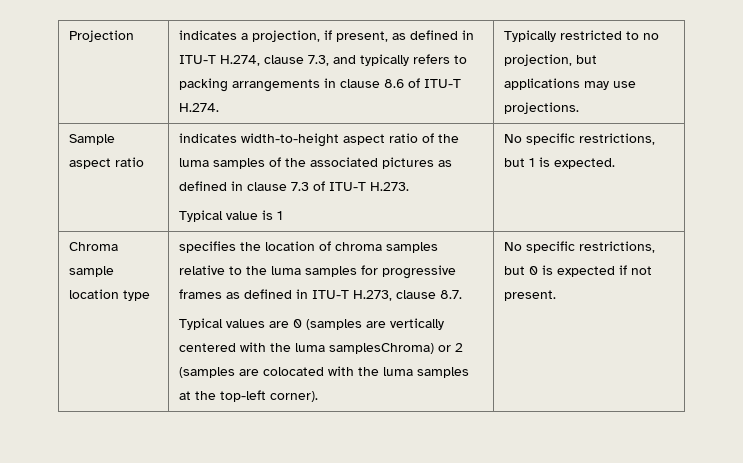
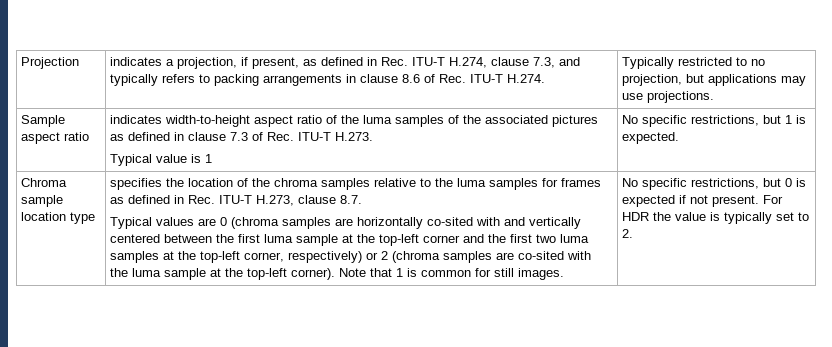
- Projection | indicates a projection, if present, as defined in ITU-T H.274, clause 7.3, and typically refers to packing arrangements in clause 8.6 of ITU-T H.274. | Typically restricted to no projection, but applications may use projections.
+ Projection | indicates a projection, if present, as defined in Rec. ITU-T H.274, clause 7.3, and typically refers to packing arrangements in clause 8.6 of Rec. ITU-T H.274. | Typically restricted to no projection, but applications may use projections.
- Sample aspect ratio | indicates width-to-height aspect ratio of the luma samples of the associated pictures as defined in clause 7.3 of ITU-T H.273.
+ Sample aspect ratio | indicates width-to-height aspect ratio of the luma samples of the associated pictures as defined in clause 7.3 of Rec. ITU-T H.273.
- specifies the location of chroma samples relative to the luma samples for progressive frames as defined in ITU-T H.273, clause 8.7.
+ specifies the location of the chroma samples relative to the luma samples for frames as defined in Rec. ITU-T H.273, clause 8.7.
- Typical values are 0 (samples are vertically centered with the luma samplesChroma) or 2 (samples are colocated with the luma samples at the top-left corner).
+ Typical values are 0 (chroma samples are horizontally co-sited with and vertically centered between the first luma sample at the top-left corner and the first two luma samples at the top-left corner, respectively) or 2 (chroma samples are co-sited with the luma sample at the top-left corner). Note that 1 is common for still images.
+ For HDR the value is typically set to 2.

